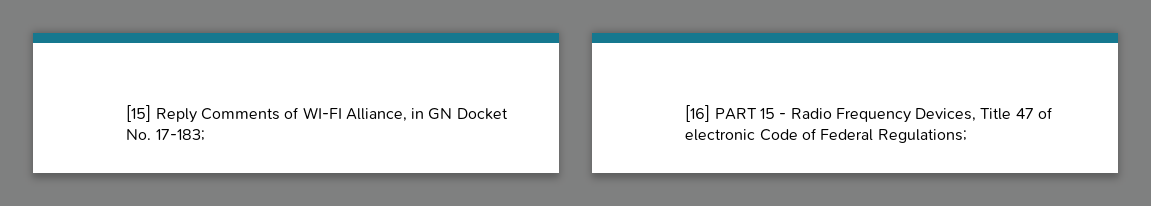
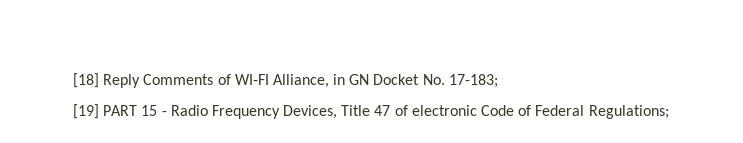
- [15] Reply Comments of WI-FI Alliance, in GN Docket No. 17-183;
+ [18] Reply Comments of WI-FI Alliance, in GN Docket No. 17-183;
- [16] PART 15 - Radio Frequency Devices, Title 47 of electronic Code of Federal Regulations;
+ [19] PART 15 - Radio Frequency Devices, Title 47 of electronic Code of Federal Regulations;

